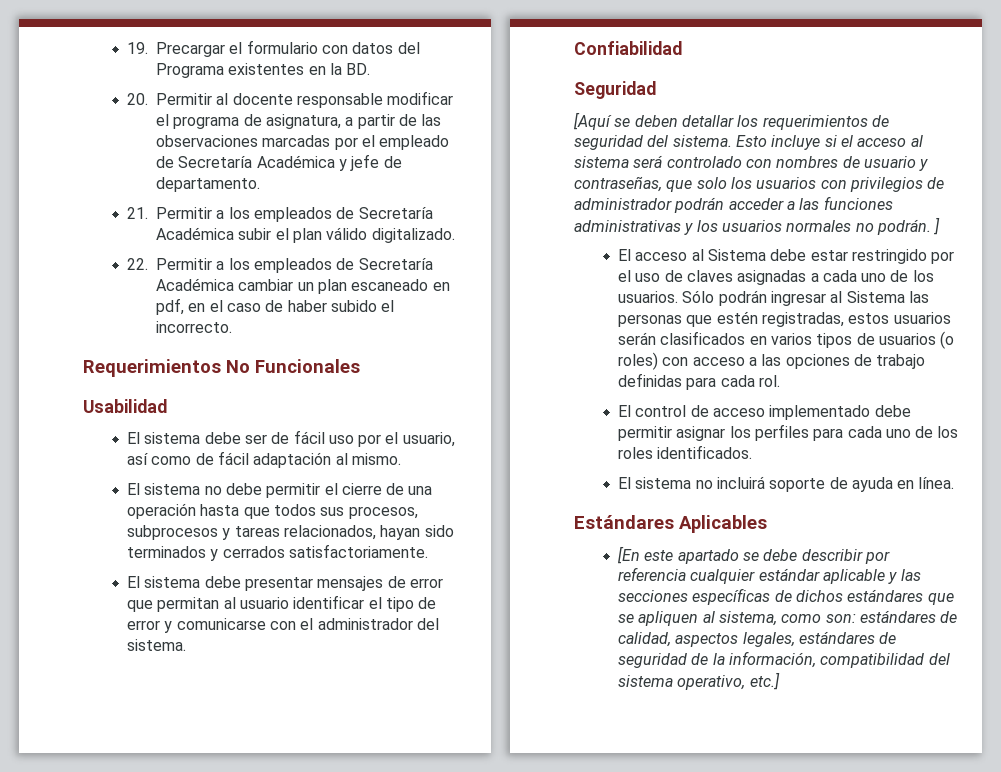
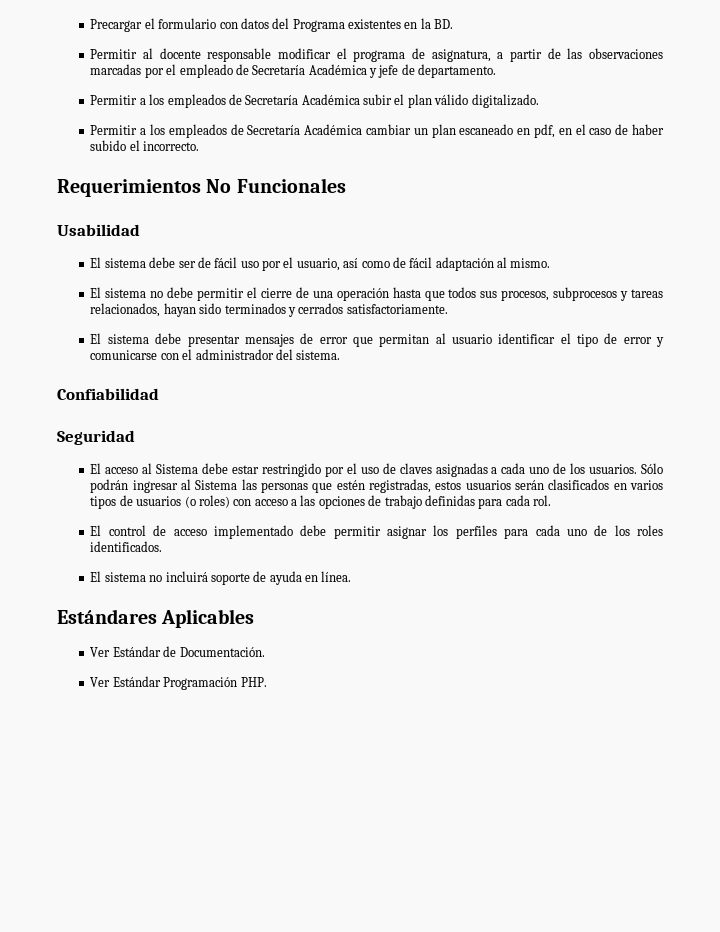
- 19. Precargar el formulario con datos del Programa existentes en la BD.
+ Precargar el formulario con datos del Programa existentes en la BD.
- 20. Permitir al docente responsable modificar el programa de asignatura, a partir de las observaciones marcadas por el empleado de Secretaría Académica y jefe de departamento.
+ Permitir al docente responsable modificar el programa de asignatura, a partir de las observaciones marcadas por el empleado de Secretaría Académica y jefe de departamento.
- 21. Permitir a los empleados de Secretaría Académica subir el plan válido digitalizado.
+ Permitir a los empleados de Secretaría Académica subir el plan válido digitalizado.
- 22. Permitir a los empleados de Secretaría Académica cambiar un plan escaneado en pdf, en el caso de haber subido el incorrecto.
+ Permitir a los empleados de Secretaría Académica cambiar un plan escaneado en pdf, en el caso de haber subido el incorrecto.
- [Aquí se deben detallar los requerimientos de seguridad del sistema. Esto incluye si el acceso al sistema será controlado con nombres de usuario y contraseñas, que solo los usuarios con privilegios de administrador podrán acceder a las funciones administrativas y los usuarios normales no podrán. ]
- [En este apartado se debe describir por referencia cualquier estándar aplicable y las secciones específicas de dichos estándares que se apliquen al sistema, como son: estándares de calidad, aspectos legales, estándares de seguridad de la información, compatibilidad del sistema operativo, etc.]
+ Ver Estándar de Documentación.
+ Ver Estándar Programación PHP.

